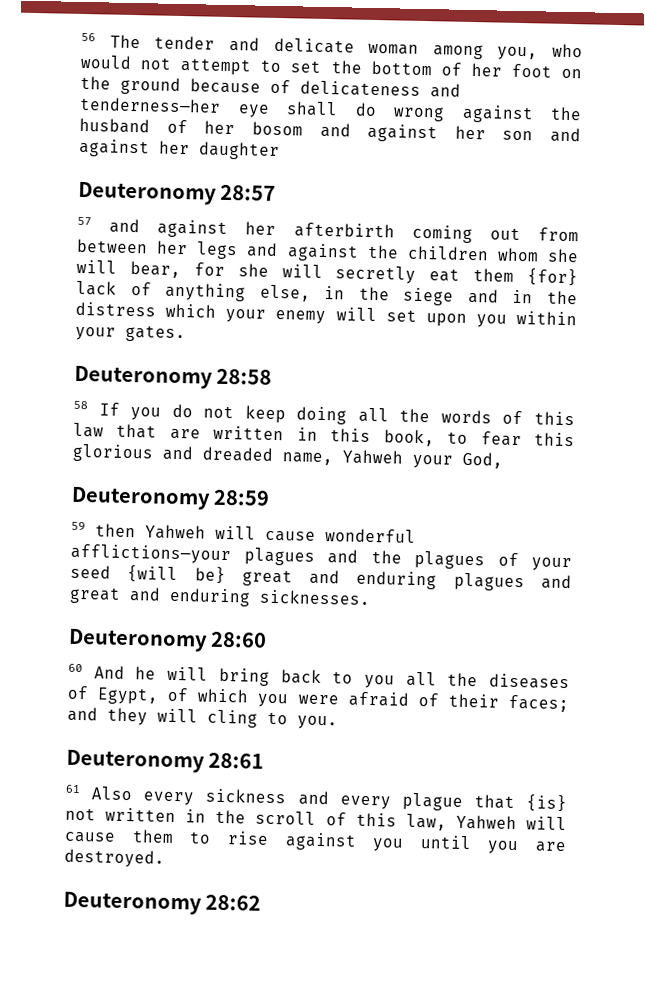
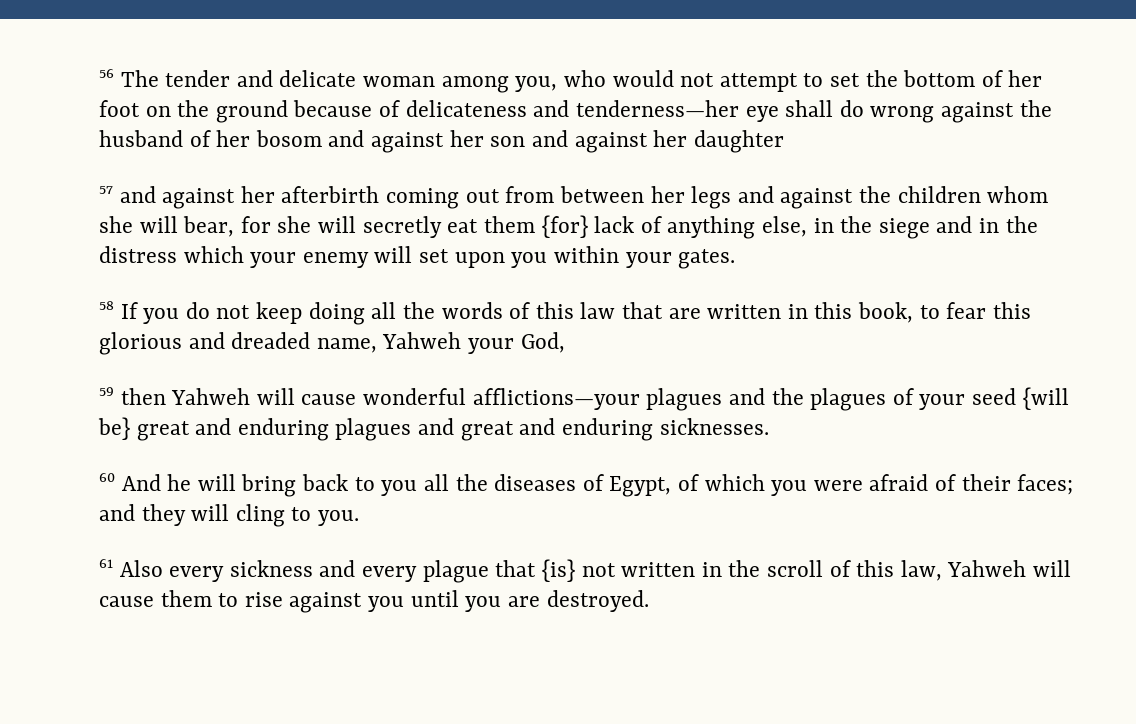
- Deuteronomy 28:57
- Deuteronomy 28:58
- Deuteronomy 28:59
- Deuteronomy 28:60
- Deuteronomy 28:61
- Deuteronomy 28:62

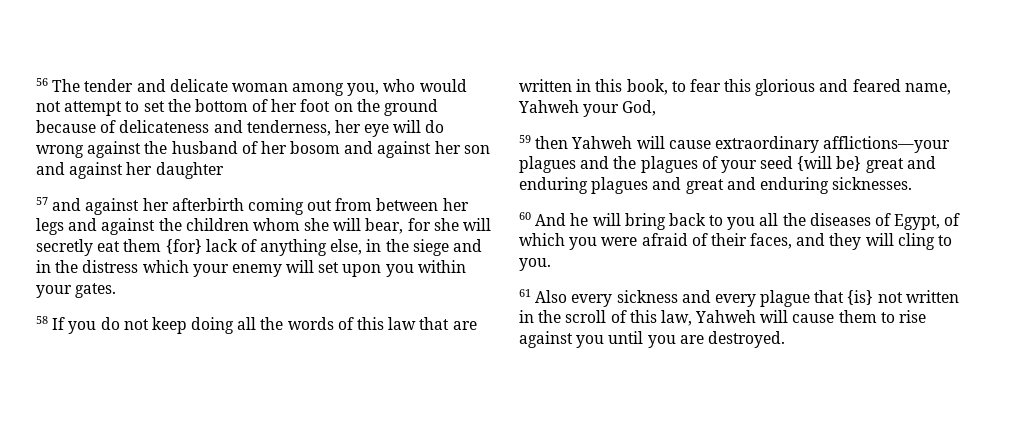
- 56 The tender and delicate woman among you, who would not attempt to set the bottom of her foot on the ground because of delicateness and tenderness—her eye shall do wrong against the husband of her bosom and against her son and against her daughter
+ 56 The tender and delicate woman among you, who would not attempt to set the bottom of her foot on the ground because of delicateness and tenderness, her eye will do wrong against the husband of her bosom and against her son and against her daughter
- 58 If you do not keep doing all the words of this law that are written in this book, to fear this glorious and dreaded name, Yahweh your God,
+ 58 If you do not keep doing all the words of this law that are written in this book, to fear this glorious and feared name, Yahweh your God,
- 59 then Yahweh will cause wonderful afflictions—your plagues and the plagues of your seed {will be} great and enduring plagues and great and enduring sicknesses.
+ 59 then Yahweh will cause extraordinary afflictions—your plagues and the plagues of your seed {will be} great and enduring plagues and great and enduring sicknesses.
- 60 And he will bring back to you all the diseases of Egypt, of which you were afraid of their faces; and they will cling to you.
+ 60 And he will bring back to you all the diseases of Egypt, of which you were afraid of their faces, and they will cling to you.

